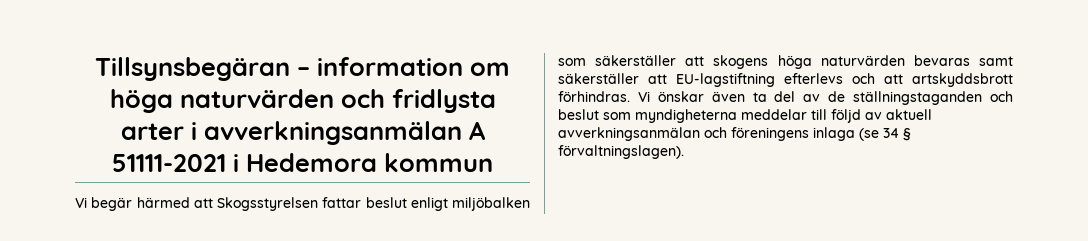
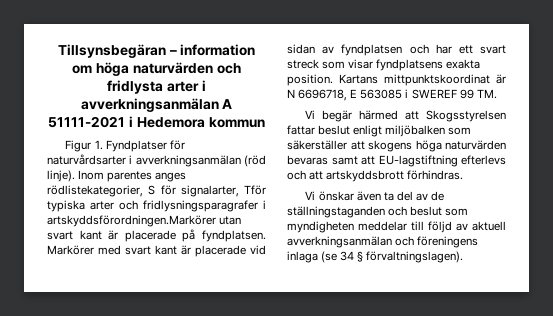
+ Figur 1. Fyndplatser för naturvårdsarter i avverkningsanmälan (röd linje). Inom parentes anges rödlistekategorier, S för signalarter, Tför typiska arter och fridlysningsparagrafer i artskyddsförordningen.Markörer utan svart kant är placerade på fyndplatsen. Markörer med svart kant är placerade vid sidan av fyndplatsen och har ett svart streck som visar fyndplatsens exakta position. Kartans mittpunktskoordinat är N 6696718, E 563085 i SWEREF 99 TM.
- Vi begär härmed att Skogsstyrelsen fattar beslut enligt miljöbalken som säkerställer att skogens höga naturvärden bevaras samt säkerställer att EU-lagstiftning efterlevs och att artskyddsbrott förhindras. Vi önskar även ta del av de ställningstaganden och beslut som myndigheterna meddelar till följd av aktuell avverkningsanmälan och föreningens inlaga (se 34 § förvaltningslagen).
+ Vi begär härmed att Skogsstyrelsen fattar beslut enligt miljöbalken som säkerställer att skogens höga naturvärden bevaras samt att EU-lagstiftning efterlevs och att artskyddsbrott förhindras.
+ Vi önskar även ta del av de ställningstaganden och beslut som myndigheten meddelar till följd av aktuell avverkningsanmälan och föreningens inlaga (se 34 § förvaltningslagen).

